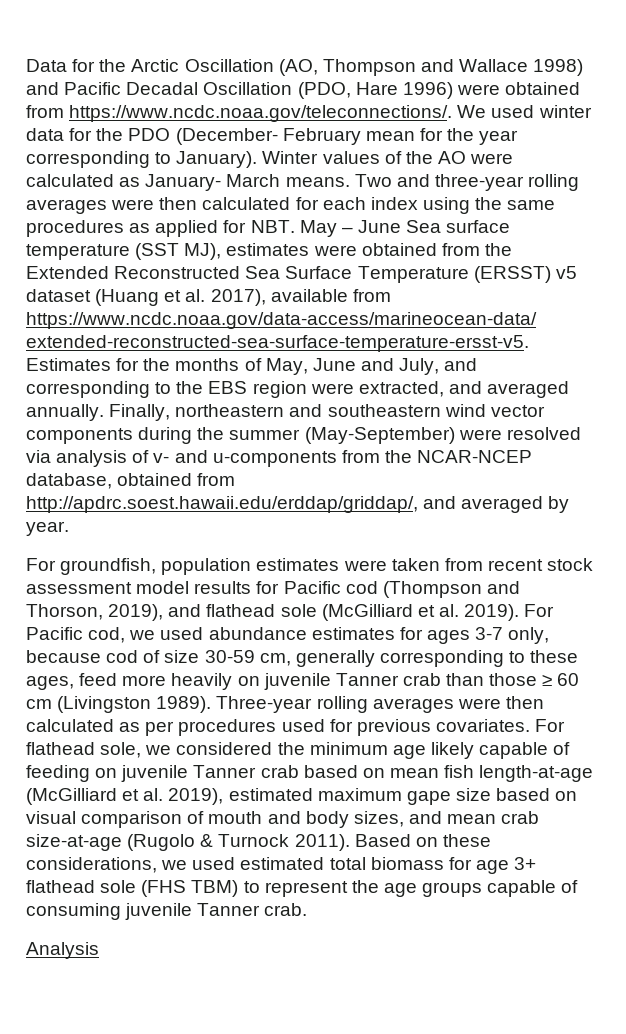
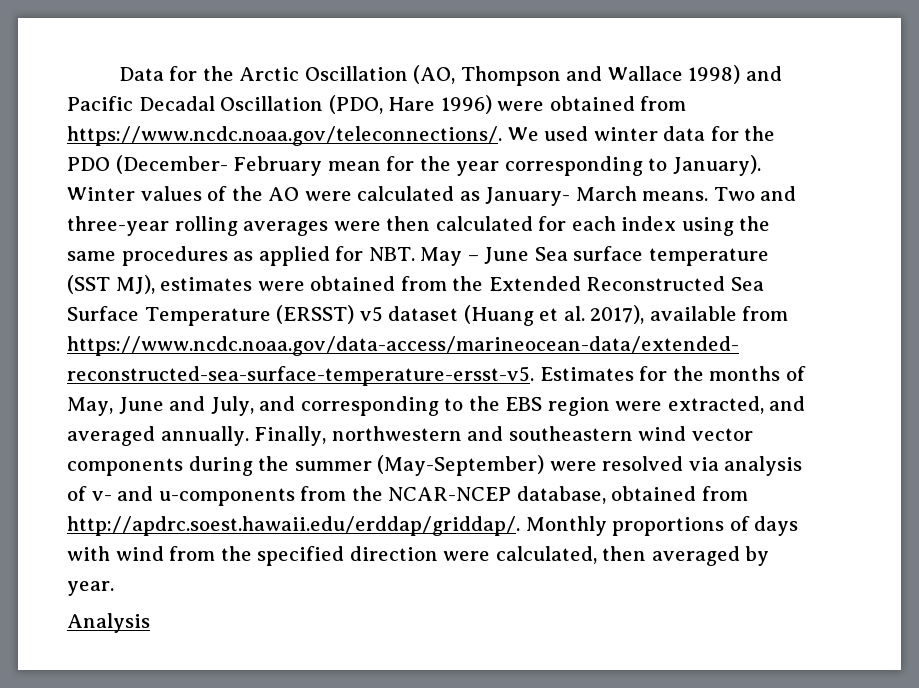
- Finally, northeastern and southeastern wind vector components during the summer (May-September) were resolved via analysis of v- and u-components from the NCAR-NCEP database, obtained from http://apdrc.soest.hawaii.edu/erddap/griddap/, and averaged by year.
- For groundfish, population estimates were taken from recent stock assessment model results for Pacific cod (Thompson and Thorson, 2019), and flathead sole (McGilliard et al. 2019). For Pacific cod, we used abundance estimates for ages 3-7 only, because cod of size 30-59 cm, generally corresponding to these ages, feed more heavily on juvenile Tanner crab than those ≥ 60 cm (Livingston 1989). Three-year rolling averages were then calculated as per procedures used for previous covariates. For flathead sole, we considered the minimum age likely capable of feeding on juvenile Tanner crab based on mean fish length-at-age (McGilliard et al. 2019), estimated maximum gape size based on visual comparison of mouth and body sizes, and mean crab size-at-age (Rugolo & Turnock 2011). Based on these considerations, we used estimated total biomass for age 3+ flathead sole (FHS TBM) to represent the age groups capable of consuming juvenile Tanner crab.
+ Finally, northwestern and southeastern wind vector components during the summer (May-September) were resolved via analysis of v- and u-components from the NCAR-NCEP database, obtained from http://apdrc.soest.hawaii.edu/erddap/griddap/. Monthly proportions of days with wind from the specified direction were calculated, then averaged by year.

